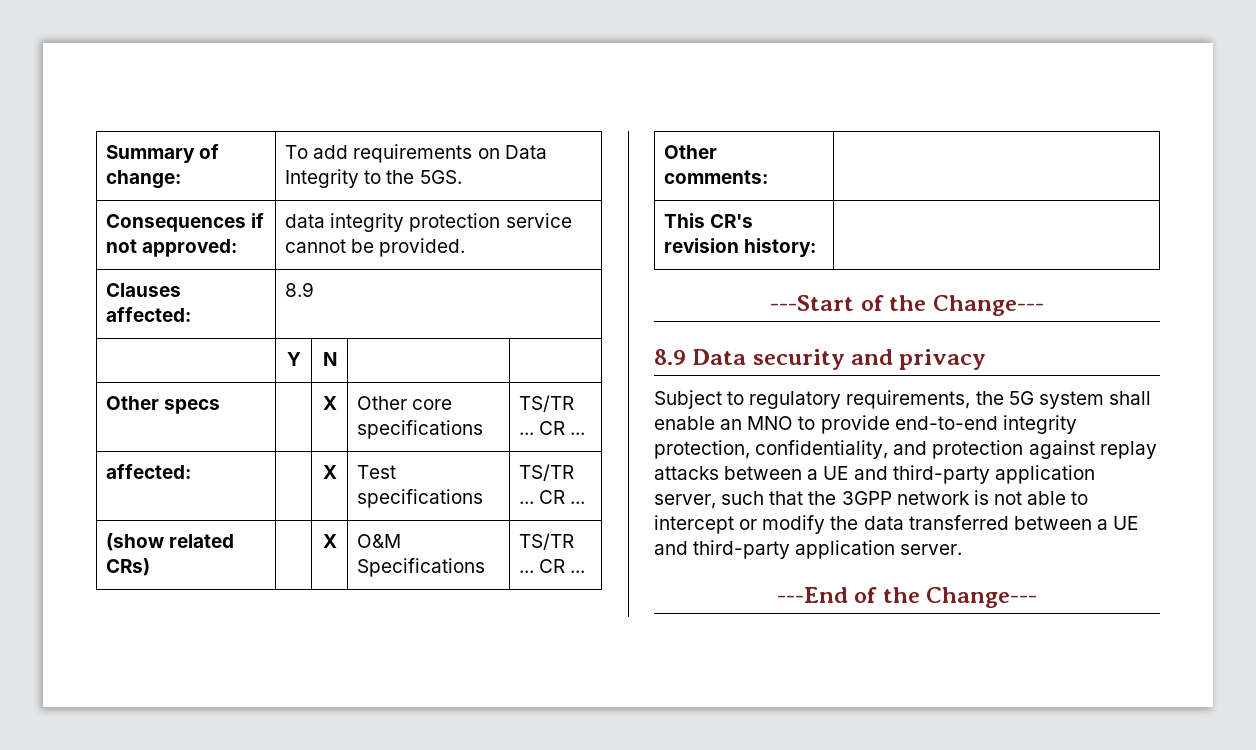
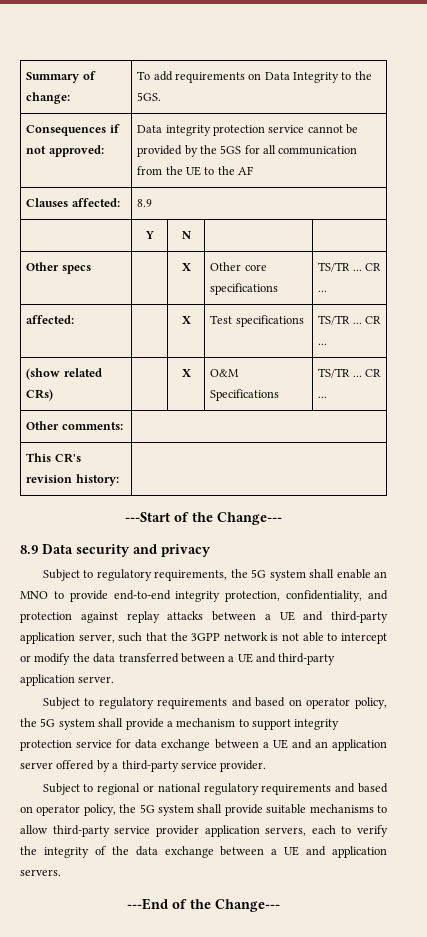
- Consequences if not approved: | data integrity protection service cannot be provided.
+ Consequences if not approved: | Data integrity protection service cannot be provided by the 5GS for all communication from the UE to the AF
+ Subject to regulatory requirements and based on operator policy, the 5G system shall provide a mechanism to support integrity protection service for data exchange between a UE and an application server offered by a third-party service provider.
+ Subject to regional or national regulatory requirements and based on operator policy, the 5G system shall provide suitable mechanisms to allow third-party service provider application servers, each to verify the integrity of the data exchange between a UE and application servers.

